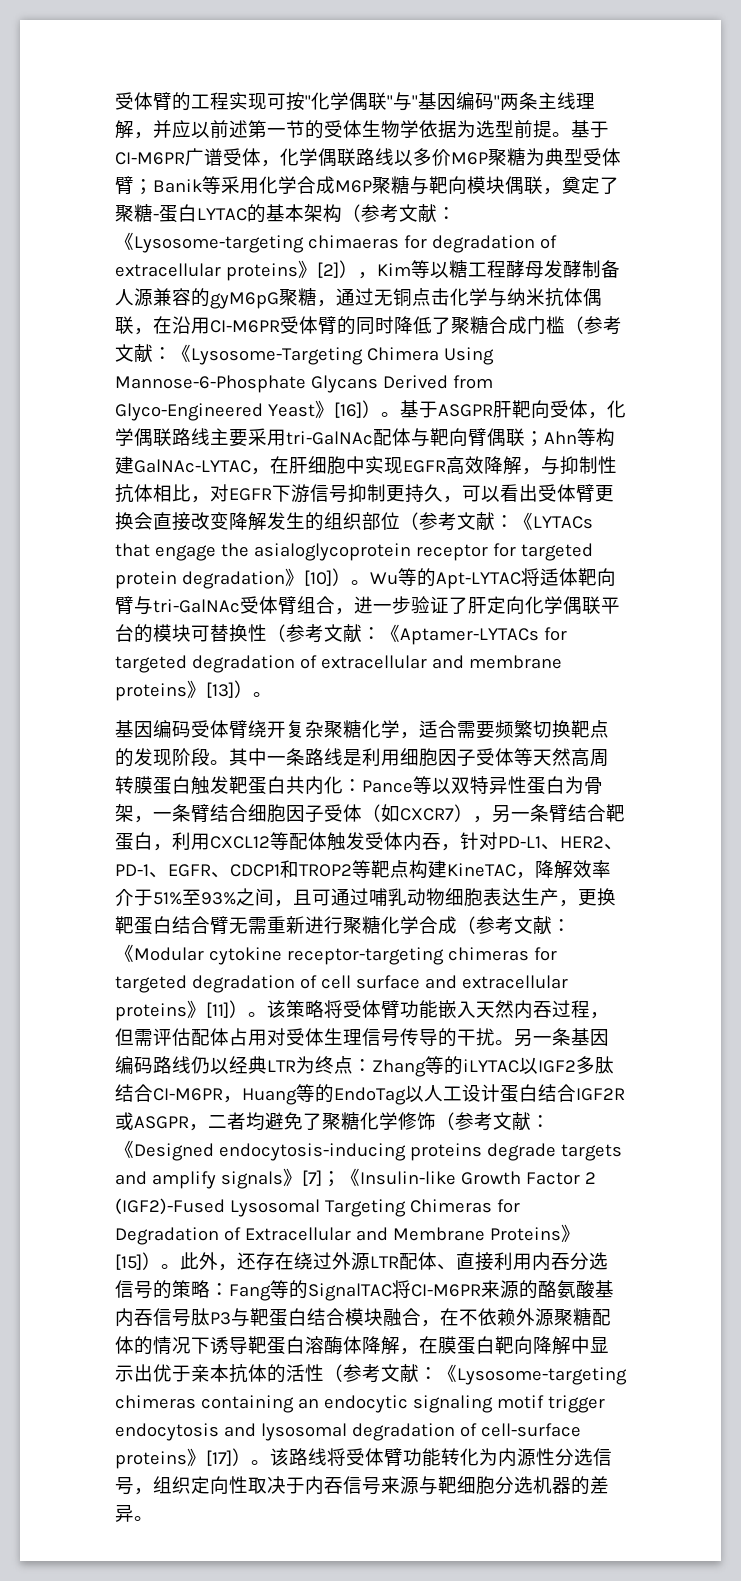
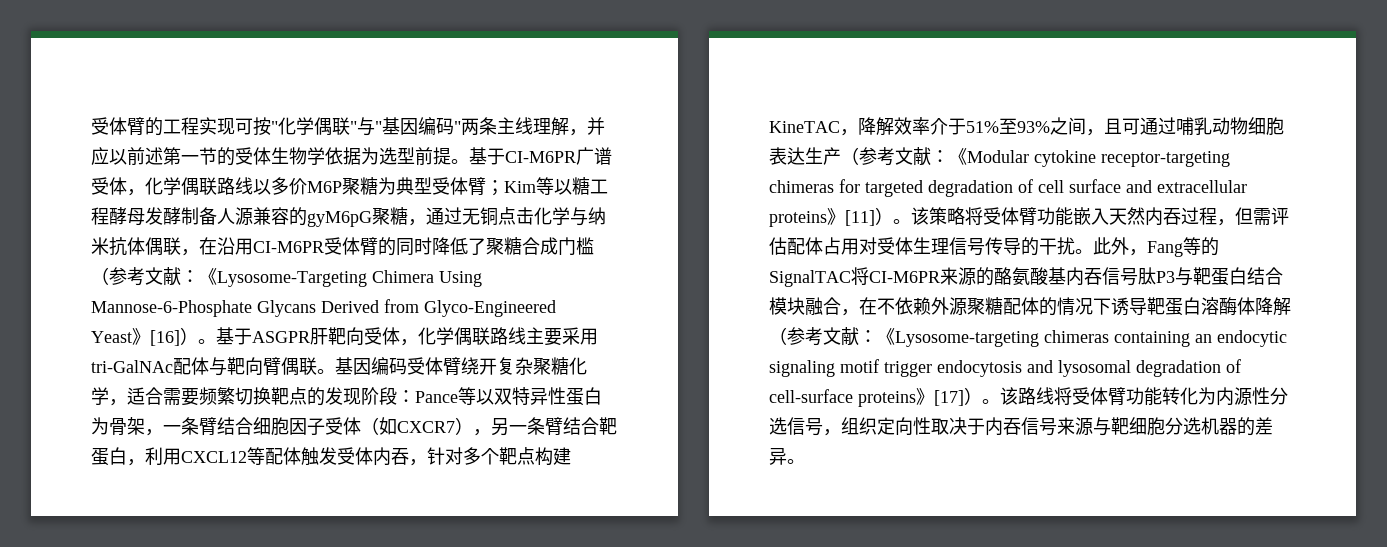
- 基于CI-M6PR广谱受体，化学偶联路线以多价M6P聚糖为典型受体臂；Banik等采用化学合成M6P聚糖与靶向模块偶联，奠定了聚糖-蛋白LYTAC的基本架构（参考文献：《Lysosome-targeting chimaeras for degradation of extracellular proteins》[2]），Kim等以糖工程酵母发酵制备人源兼容的gyM6pG聚糖，通过无铜点击化学与纳米抗体偶联，在沿用CI-M6PR受体臂的同时降低了聚糖合成门槛（参考文献：《Lysosome-Targeting Chimera Using Mannose-6-Phosphate Glycans Derived from Glyco-Engineered Yeast》[16]）。
+ 基于CI-M6PR广谱受体，化学偶联路线以多价M6P聚糖为典型受体臂；Kim等以糖工程酵母发酵制备人源兼容的gyM6pG聚糖，通过无铜点击化学与纳米抗体偶联，在沿用CI-M6PR受体臂的同时降低了聚糖合成门槛（参考文献：《Lysosome-Targeting Chimera Using Mannose-6-Phosphate Glycans Derived from Glyco-Engineered Yeast》[16]）。
- 基于ASGPR肝靶向受体，化学偶联路线主要采用tri-GalNAc配体与靶向臂偶联；Ahn等构建GalNAc-LYTAC，在肝细胞中实现EGFR高效降解，与抑制性抗体相比，对EGFR下游信号抑制更持久，可以看出受体臂更换会直接改变降解发生的组织部位（参考文献：《LYTACs that engage the asialoglycoprotein receptor for targeted protein degradation》[10]）。Wu等的Apt-LYTAC将适体靶向臂与tri-GalNAc受体臂组合，进一步验证了肝定向化学偶联平台的模块可替换性（参考文献：《Aptamer-LYTACs for targeted degradation of extracellular and membrane proteins》[13]）。
- 基因编码受体臂绕开复杂聚糖化学，适合需要频繁切换靶点的发现阶段。其中一条路线是利用细胞因子受体等天然高周转膜蛋白触发靶蛋白共内化：
+ 基于ASGPR肝靶向受体，化学偶联路线主要采用tri-GalNAc配体与靶向臂偶联。基因编码受体臂绕开复杂聚糖化学，适合需要频繁切换靶点的发现阶段：
- Pance等以双特异性蛋白为骨架，一条臂结合细胞因子受体（如CXCR7），另一条臂结合靶蛋白，利用CXCL12等配体触发受体内吞，针对PD-L1、HER2、PD-1、EGFR、CDCP1和TROP2等靶点构建KineTAC，降解效率介于51%至93%之间，且可通过哺乳动物细胞表达生产，更换靶蛋白结合臂无需重新进行聚糖化学合成（参考文献：
+ Pance等以双特异性蛋白为骨架，一条臂结合细胞因子受体（如CXCR7），另一条臂结合靶蛋白，利用CXCL12等配体触发受体内吞，针对多个靶点构建KineTAC，降解效率介于51%至93%之间，且可通过哺乳动物细胞表达生产（参考文献：
- 另一条基因编码路线仍以经典LTR为终点：Zhang等的iLYTAC以IGF2多肽结合CI-M6PR，Huang等的EndoTag以人工设计蛋白结合IGF2R或ASGPR，二者均避免了聚糖化学修饰（参考文献：《Designed endocytosis-inducing proteins degrade targets and amplify signals》[7]；《Insulin-like Growth Factor 2 (IGF2)-Fused Lysosomal Targeting Chimeras for Degradation of Extracellular and Membrane Proteins》[15]）。此外，还存在绕过外源LTR配体、直接利用内吞分选信号的策略：Fang等的SignalTAC将CI-M6PR来源的酪氨酸基内吞信号肽P3与靶蛋白结合模块融合，在不依赖外源聚糖配体的情况下诱导靶蛋白溶酶体降解，在膜蛋白靶向降解中显示出优于亲本抗体的活性（参考文献：《Lysosome-targeting chimeras containing an endocytic signaling motif trigger endocytosis and lysosomal degradation of cell-surface proteins》[17]）。
+ 此外，Fang等的SignalTAC将CI-M6PR来源的酪氨酸基内吞信号肽P3与靶蛋白结合模块融合，在不依赖外源聚糖配体的情况下诱导靶蛋白溶酶体降解（参考文献：《Lysosome-targeting chimeras containing an endocytic signaling motif trigger endocytosis and lysosomal degradation of cell-surface proteins》[17]）。

